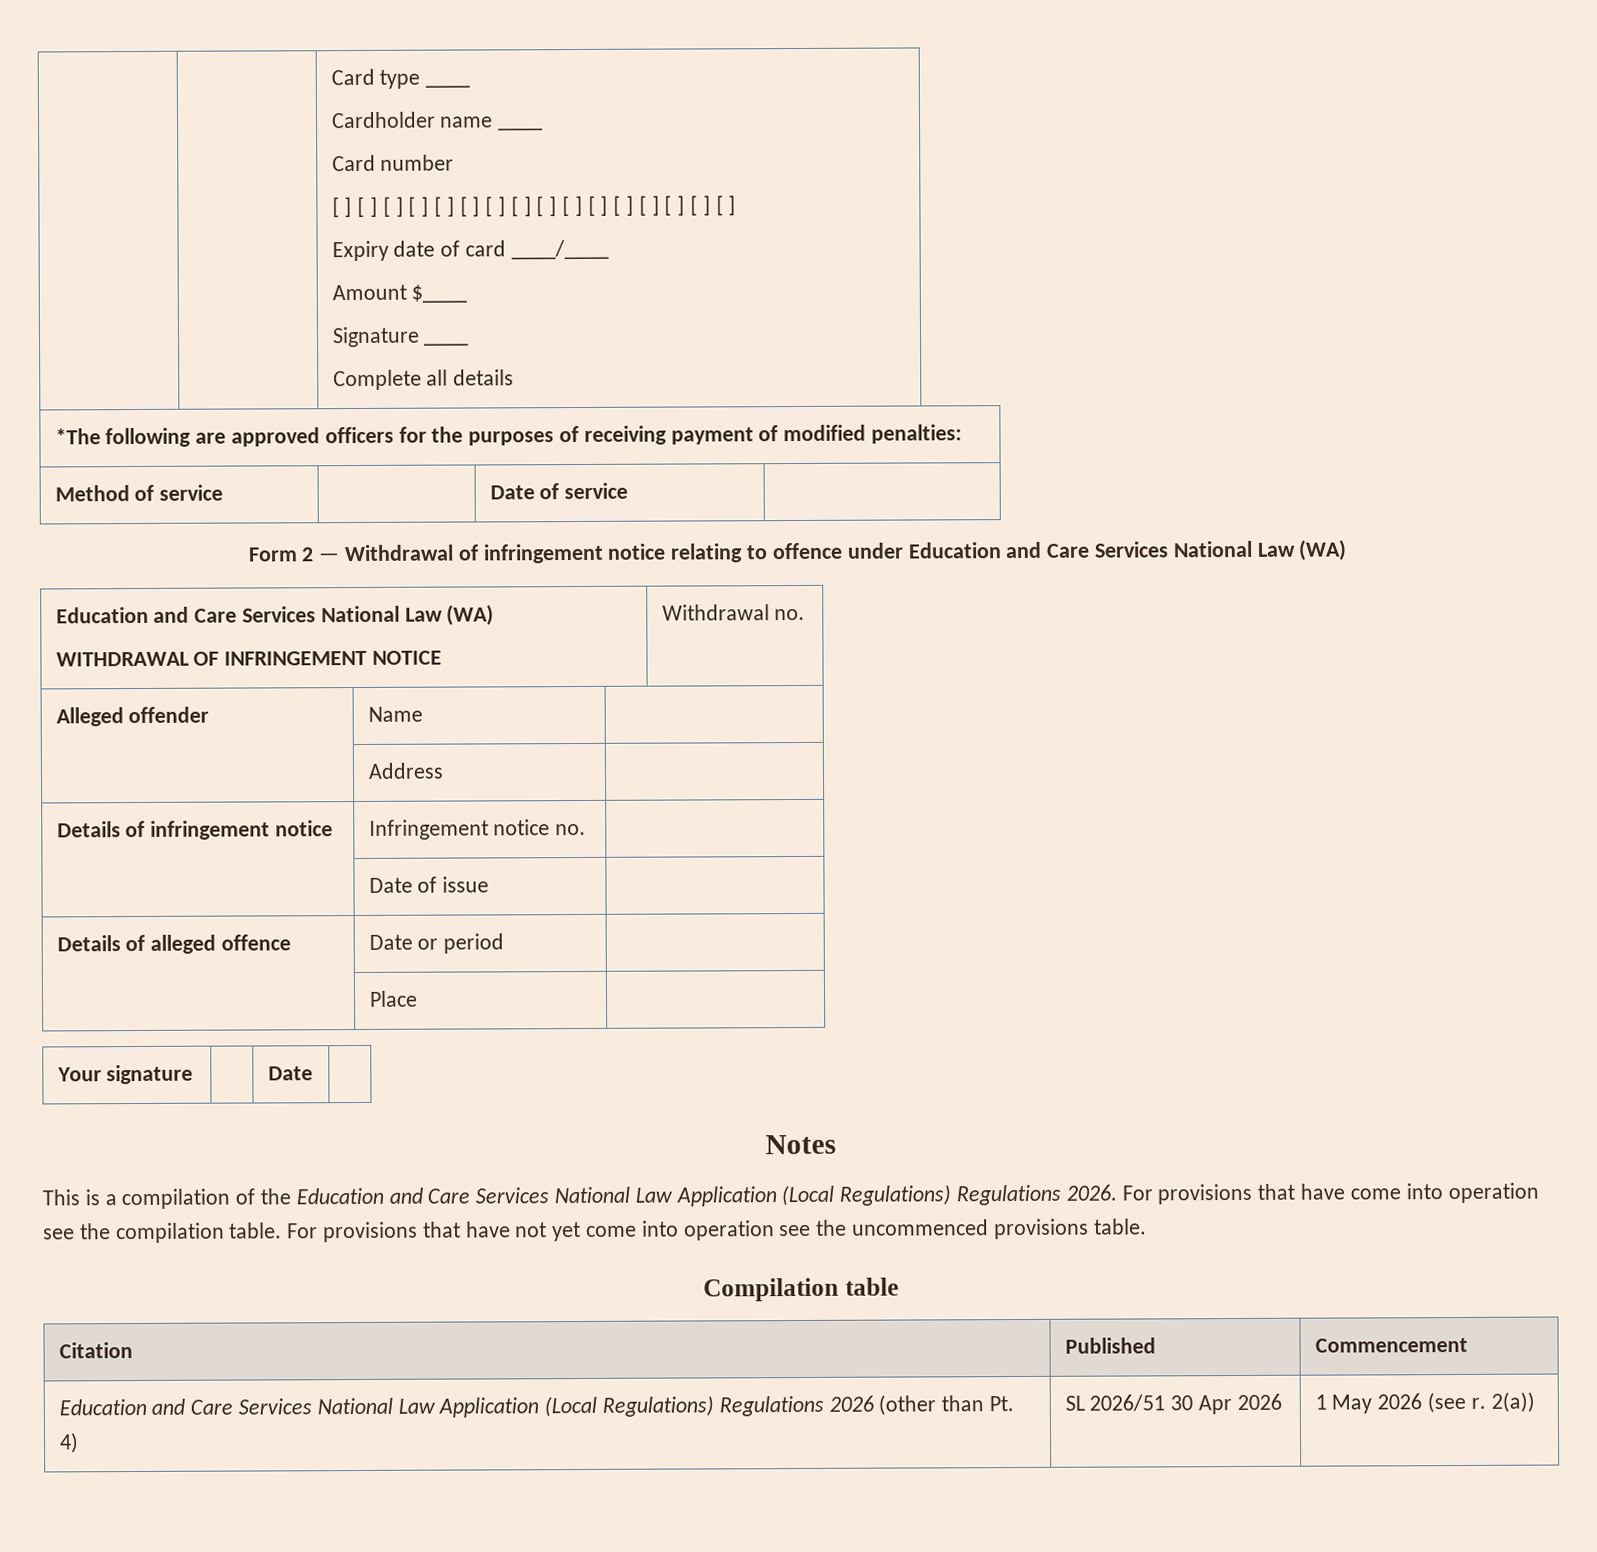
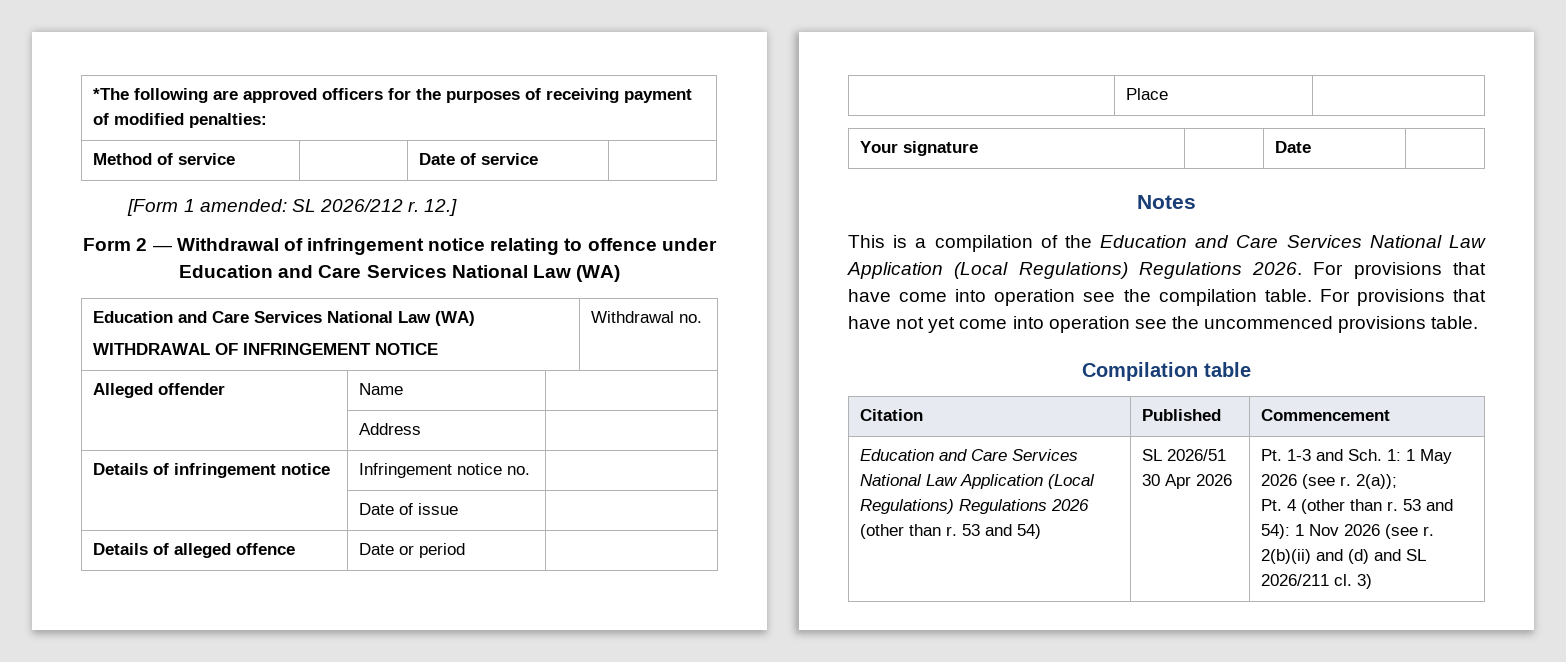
- Card type ____
- Cardholder name ____
- Card number
- [ ] [ ] [ ] [ ] [ ] [ ] [ ] [ ] [ ] [ ] [ ] [ ] [ ] [ ] [ ] [ ]
- Expiry date of card ____/____
- Amount $____
- Signature ____
- Complete all details
+ [Form 1 amended: SL 2026/212 r. 12.]
- Education and Care Services National Law Application (Local Regulations) Regulations 2026 (other than Pt. 4)
+ Education and Care Services National Law Application (Local Regulations) Regulations 2026 (other than r. 53 and 54)
- 1 May 2026 (see r.
+ Pt. 1-3 and Sch. 1: 1 May 2026 (see r.
- 2(a))
+ 2(a));
+ Pt. 4 (other than r. 53 and 54): 1 Nov 2026 (see r. 2(b)(ii) and (d) and SL 2026/211 cl. 3)

